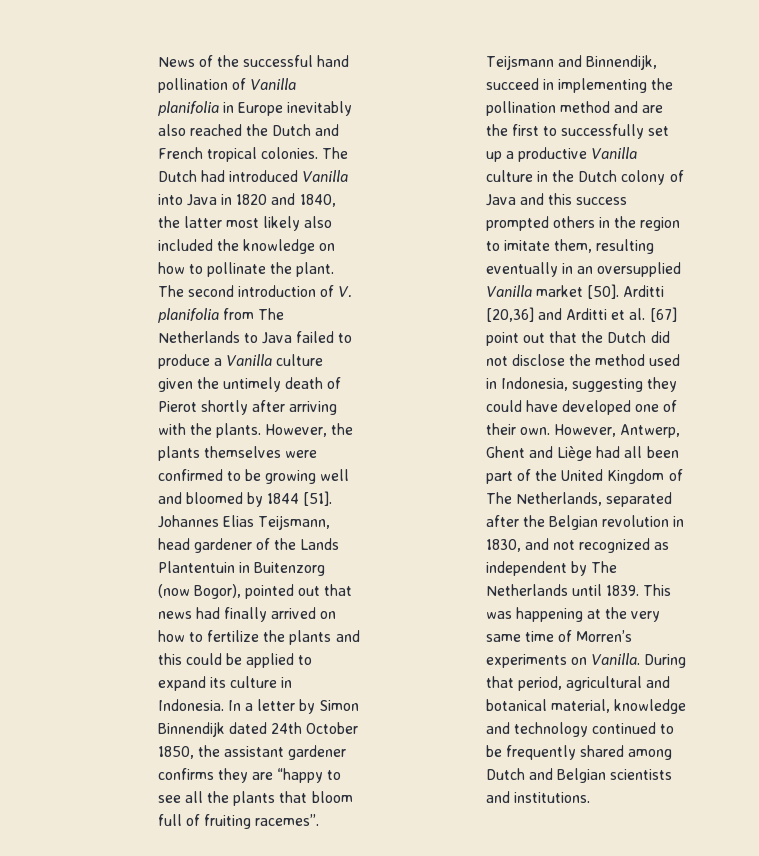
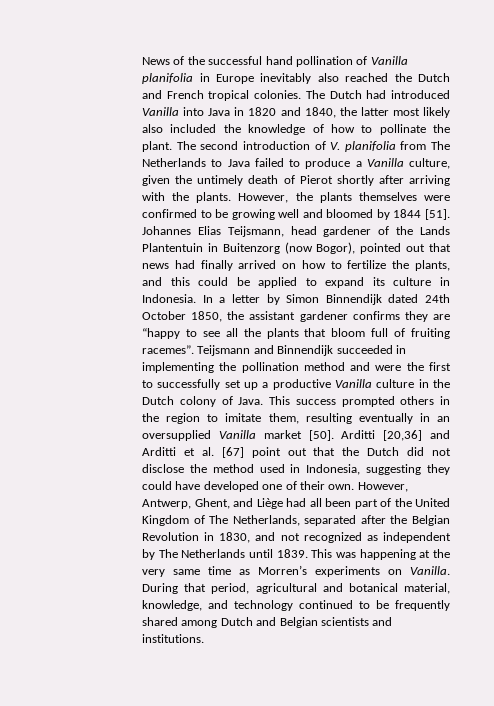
- The Dutch had introduced Vanilla into Java in 1820 and 1840, the latter most likely also included the knowledge on how to pollinate the plant.
+ The Dutch had introduced Vanilla into Java in 1820 and 1840, the latter most likely also included the knowledge of how to pollinate the plant.
- The second introduction of V. planifolia from The Netherlands to Java failed to produce a Vanilla culture given the untimely death of Pierot shortly after arriving with the plants.
+ The second introduction of V. planifolia from The Netherlands to Java failed to produce a Vanilla culture, given the untimely death of Pierot shortly after arriving with the plants.
- Johannes Elias Teijsmann, head gardener of the Lands Plantentuin in Buitenzorg (now Bogor), pointed out that news had finally arrived on how to fertilize the plants and this could be applied to expand its culture in Indonesia.
+ Johannes Elias Teijsmann, head gardener of the Lands Plantentuin in Buitenzorg (now Bogor), pointed out that news had finally arrived on how to fertilize the plants, and this could be applied to expand its culture in Indonesia.
- Teijsmann and Binnendijk, succeed in implementing the pollination method and are the first to successfully set up a productive Vanilla culture in the Dutch colony of Java and this success prompted others in the region to imitate them, resulting eventually in an oversupplied Vanilla market [50].
+ Teijsmann and Binnendijk succeeded in implementing the pollination method and were the first to successfully set up a productive Vanilla culture in the Dutch colony of Java. This success prompted others in the region to imitate them, resulting eventually in an oversupplied Vanilla market [50].
- However, Antwerp, Ghent and Liège had all been part of the United Kingdom of The Netherlands, separated after the Belgian revolution in 1830, and not recognized as independent by The Netherlands until 1839.
+ However, Antwerp, Ghent, and Liège had all been part of the United Kingdom of The Netherlands, separated after the Belgian Revolution in 1830, and not recognized as independent by The Netherlands until 1839.
- This was happening at the very same time of Morren’s experiments on Vanilla.
+ This was happening at the very same time as Morren’s experiments on Vanilla.
- During that period, agricultural and botanical material, knowledge and technology continued to be frequently shared among Dutch and Belgian scientists and institutions.
+ During that period, agricultural and botanical material, knowledge, and technology continued to be frequently shared among Dutch and Belgian scientists and institutions.

